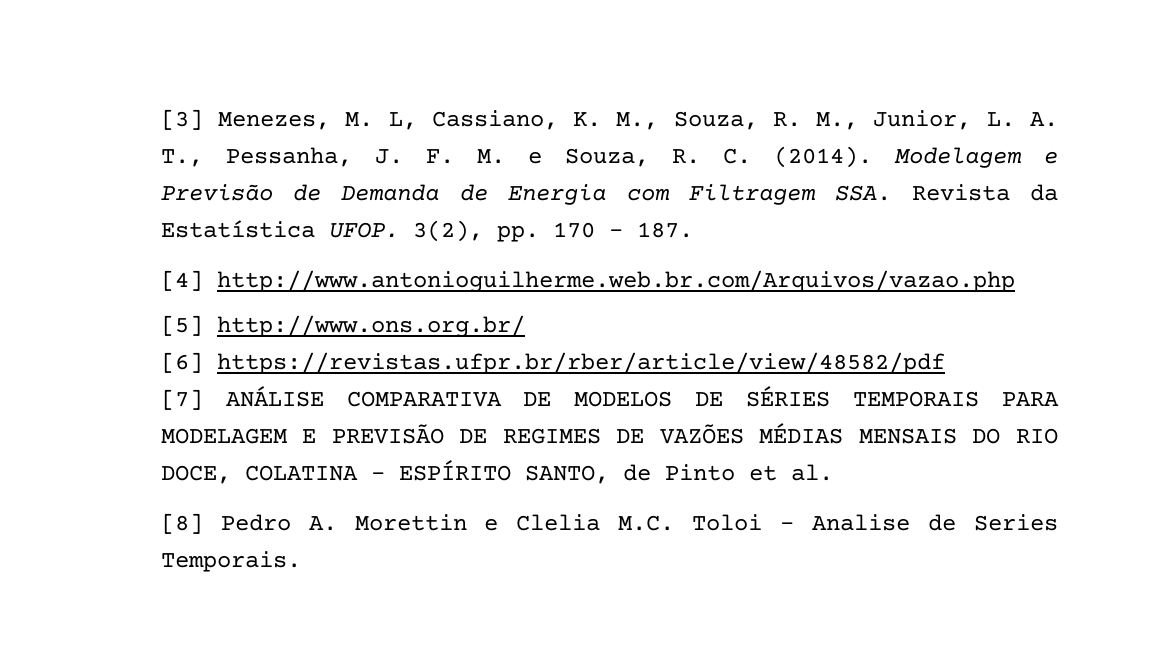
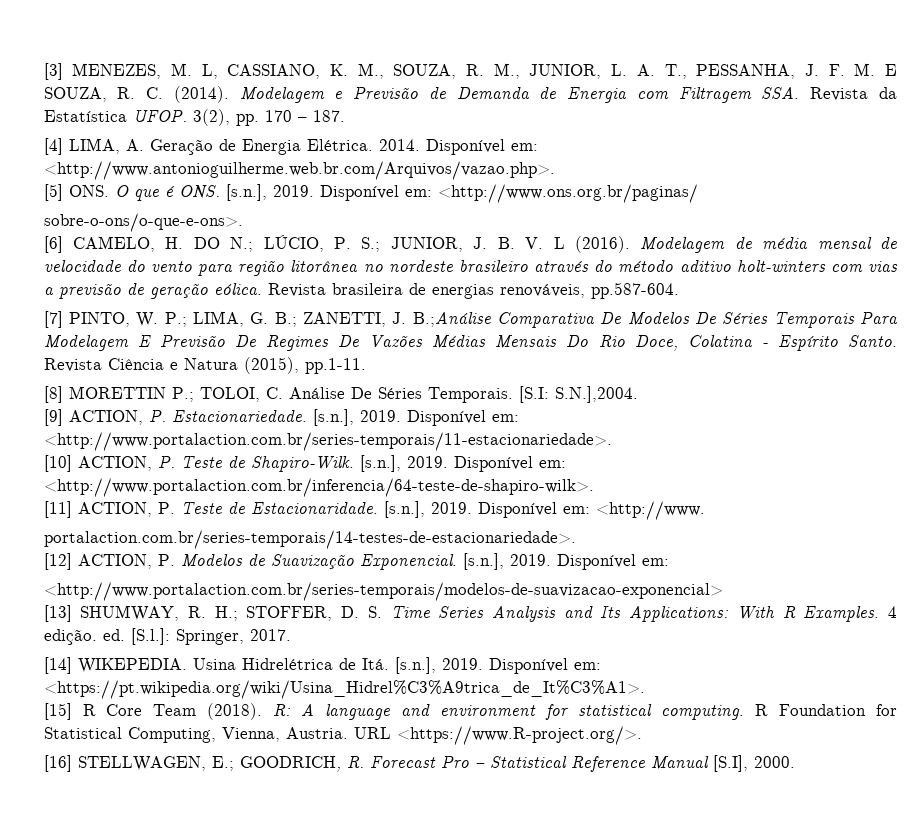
- [3] Menezes, M. L, Cassiano, K. M., Souza, R. M., Junior, L. A. T., Pessanha, J. F. M. e Souza, R. C. (2014).
+ [3] MENEZES, M. L, CASSIANO, K. M., SOUZA, R. M., JUNIOR, L. A. T., PESSANHA, J. F. M. E SOUZA, R. C. (2014).
- [4] http://www.antonioguilherme.web.br.com/Arquivos/vazao.php
- [5] http://www.ons.org.br/
- [6] https://revistas.ufpr.br/rber/article/view/48582/pdf
- [7] ANÁLISE COMPARATIVA DE MODELOS DE SÉRIES TEMPORAIS PARA MODELAGEM E PREVISÃO DE REGIMES DE VAZÕES MÉDIAS MENSAIS DO RIO DOCE, COLATINA - ESPÍRITO SANTO, de Pinto et al.
- [8] Pedro A. Morettin e Clelia M.C. Toloi - Analise de Series Temporais.
+ [4] LIMA, A. Geração de Energia Elétrica. 2014. Disponível em: <http://www.antonioguilherme.web.br.com/Arquivos/vazao.php>.
+ [5] ONS. O que é ONS. [s.n.], 2019. Disponível em: <http://www.ons.org.br/paginas/
+ sobre-o-ons/o-que-e-ons>.
+ [6] CAMELO, H. DO N.; LÚCIO, P. S.; JUNIOR, J. B. V. L (2016). Modelagem de média mensal de velocidade do vento para região litorânea no nordeste brasileiro através do método aditivo holt-winters com vias a previsão de geração eólica. Revista brasileira de energias renováveis, pp.587-604.
+ [7] PINTO, W. P.; LIMA, G. B.; ZANETTI, J. B.;Análise Comparativa De Modelos De Séries Temporais Para Modelagem E Previsão De Regimes De Vazões Médias Mensais Do Rio Doce, Colatina - Espírito Santo. Revista Ciência e Natura (2015), pp.1-11.
+ [8] MORETTIN P.; TOLOI, C. Análise De Séries Temporais. [S.I: S.N.],2004.
+ [9] ACTION, P. Estacionariedade. [s.n.], 2019. Disponível em: <http://www.portalaction.com.br/series-temporais/11-estacionariedade>.
+ [10] ACTION, P. Teste de Shapiro-Wilk. [s.n.], 2019. Disponível em: <http://www.portalaction.com.br/inferencia/64-teste-de-shapiro-wilk>.
+ [11] ACTION, P. Teste de Estacionaridade. [s.n.], 2019. Disponível em: <http://www.
+ portalaction.com.br/series-temporais/14-testes-de-estacionariedade>.
+ [12] ACTION, P. Modelos de Suavização Exponencial. [s.n.], 2019. Disponível em:
+ <http://www.portalaction.com.br/series-temporais/modelos-de-suavizacao-exponencial>
+ [13] SHUMWAY, R. H.; STOFFER, D. S. Time Series Analysis and Its Applications: With R Examples. 4 edição. ed. [S.l.]: Springer, 2017.
+ [14] WIKEPEDIA. Usina Hidrelétrica de Itá. [s.n.], 2019. Disponível em: <https://pt.wikipedia.org/wiki/Usina_Hidrel%C3%A9trica_de_It%C3%A1>.
+ [15] R Core Team (2018). R: A language and environment for statistical computing. R Foundation for Statistical Computing, Vienna, Austria. URL <https://www.R-project.org/>.
+ [16] STELLWAGEN, E.; GOODRICH, R. Forecast Pro – Statistical Reference Manual [S.I], 2000.

